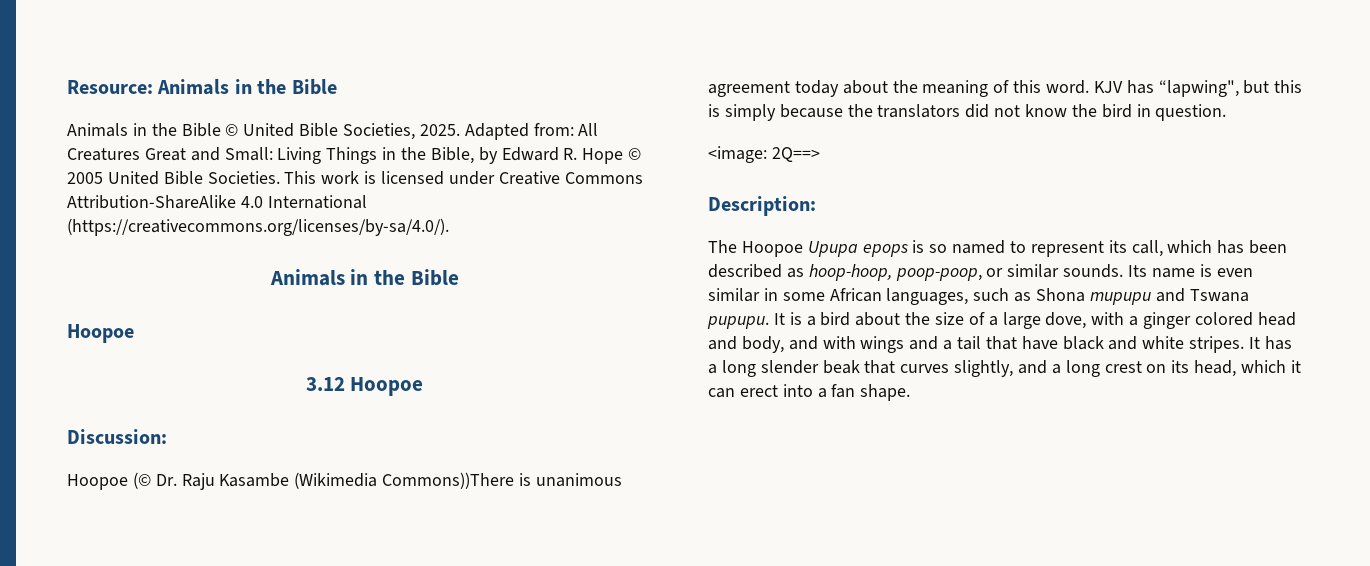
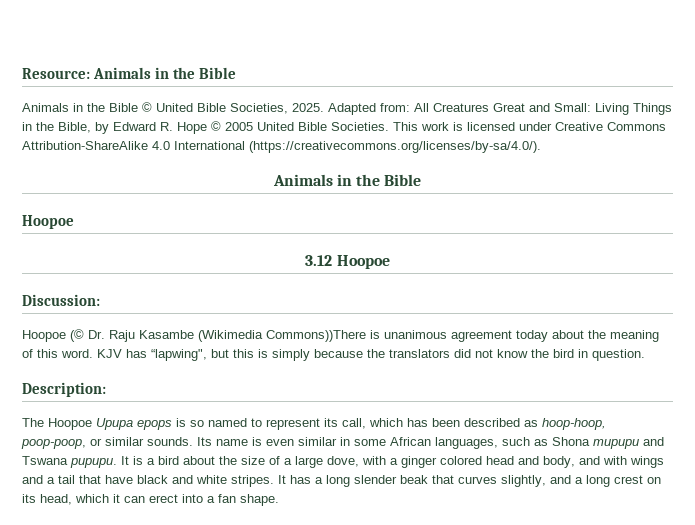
- <image: 2Q==>

